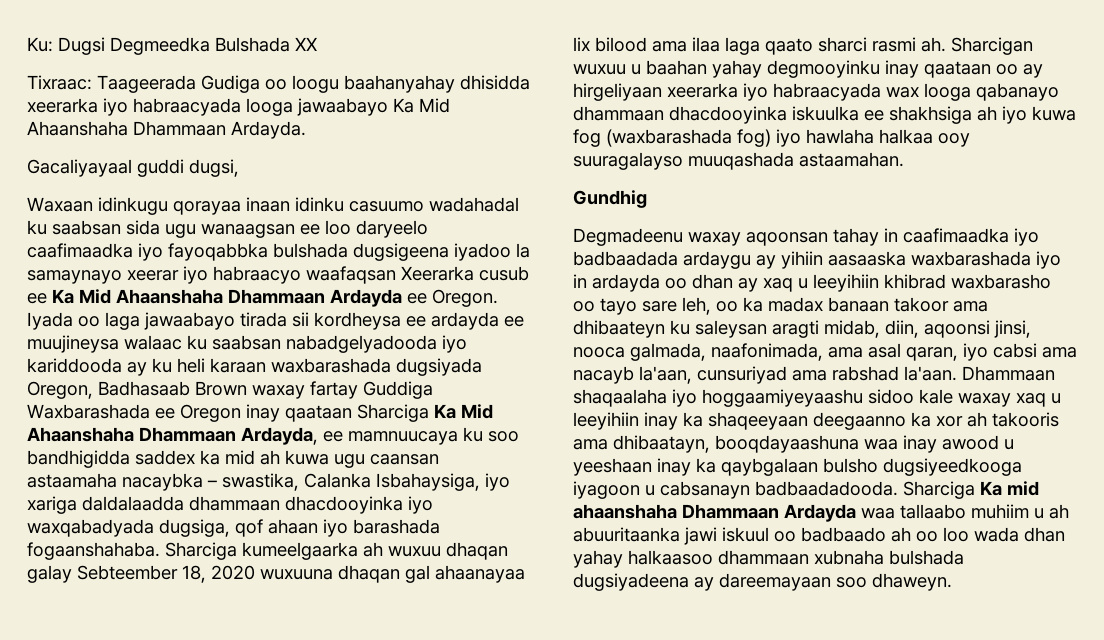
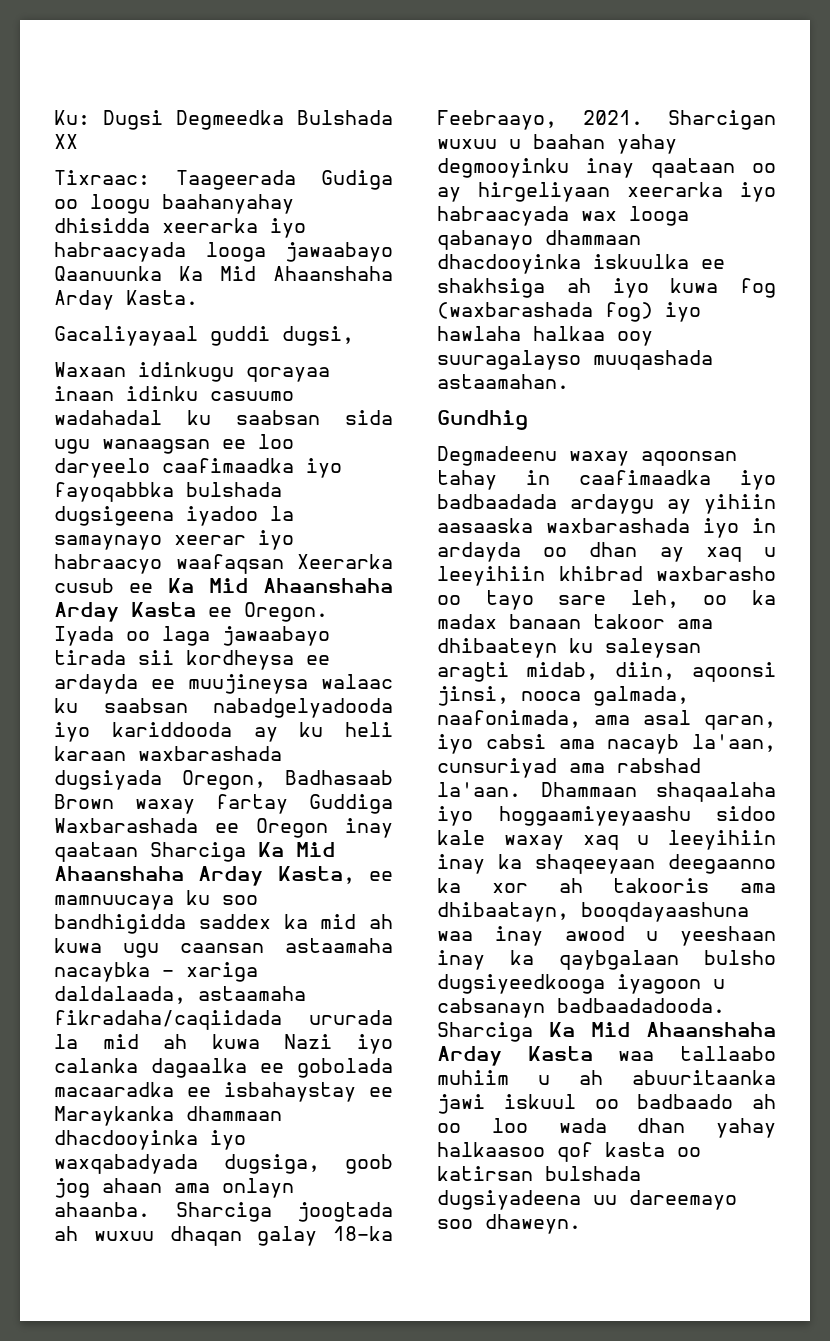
- Tixraac: Taageerada Gudiga oo loogu baahanyahay dhisidda xeerarka iyo habraacyada looga jawaabayo Ka Mid Ahaanshaha Dhammaan Ardayda.
+ Tixraac: Taageerada Gudiga oo loogu baahanyahay dhisidda xeerarka iyo habraacyada looga jawaabayo Qaanuunka Ka Mid Ahaanshaha Arday Kasta.
- Waxaan idinkugu qorayaa inaan idinku casuumo wadahadal ku saabsan sida ugu wanaagsan ee loo daryeelo caafimaadka iyo fayoqabbka bulshada dugsigeena iyadoo la samaynayo xeerar iyo habraacyo waafaqsan Xeerarka cusub ee Ka Mid Ahaanshaha Dhammaan Ardayda ee Oregon.
+ Waxaan idinkugu qorayaa inaan idinku casuumo wadahadal ku saabsan sida ugu wanaagsan ee loo daryeelo caafimaadka iyo fayoqabbka bulshada dugsigeena iyadoo la samaynayo xeerar iyo habraacyo waafaqsan Xeerarka cusub ee Ka Mid Ahaanshaha Arday Kasta ee Oregon.
- Iyada oo laga jawaabayo tirada sii kordheysa ee ardayda ee muujineysa walaac ku saabsan nabadgelyadooda iyo kariddooda ay ku heli karaan waxbarashada dugsiyada Oregon, Badhasaab Brown waxay fartay Guddiga Waxbarashada ee Oregon inay qaataan Sharciga Ka Mid Ahaanshaha Dhammaan Ardayda, ee mamnuucaya ku soo bandhigidda saddex ka mid ah kuwa ugu caansan astaamaha nacaybka – swastika, Calanka Isbahaysiga, iyo xariga daldalaadda dhammaan dhacdooyinka iyo waxqabadyada dugsiga, qof ahaan iyo barashada fogaanshahaba. Sharciga kumeelgaarka ah wuxuu dhaqan galay Sebteember 18, 2020 wuxuuna dhaqan gal ahaanayaa lix bilood ama ilaa laga qaato sharci rasmi ah.
+ Iyada oo laga jawaabayo tirada sii kordheysa ee ardayda ee muujineysa walaac ku saabsan nabadgelyadooda iyo kariddooda ay ku heli karaan waxbarashada dugsiyada Oregon, Badhasaab Brown waxay fartay Guddiga Waxbarashada ee Oregon inay qaataan Sharciga Ka Mid Ahaanshaha Arday Kasta, ee mamnuucaya ku soo bandhigidda saddex ka mid ah kuwa ugu caansan astaamaha nacaybka – xariga daldalaada, astaamaha fikradaha/caqiidada ururada la mid ah kuwa Nazi iyo calanka dagaalka ee gobolada macaaradka ee isbahaystay ee Maraykanka dhammaan dhacdooyinka iyo waxqabadyada dugsiga, goob jog ahaan ama onlayn ahaanba. Sharciga joogtada ah wuxuu dhaqan galay 18-ka Feebraayo, 2021.
- Sharciga Ka mid ahaanshaha Dhammaan Ardayda waa tallaabo muhiim u ah abuuritaanka jawi iskuul oo badbaado ah oo loo wada dhan yahay halkaasoo dhammaan xubnaha bulshada dugsiyadeena ay dareemayaan soo dhaweyn.
+ Sharciga Ka Mid Ahaanshaha Arday Kasta waa tallaabo muhiim u ah abuuritaanka jawi iskuul oo badbaado ah oo loo wada dhan yahay halkaasoo qof kasta oo katirsan bulshada dugsiyadeena uu dareemayo soo dhaweyn.

